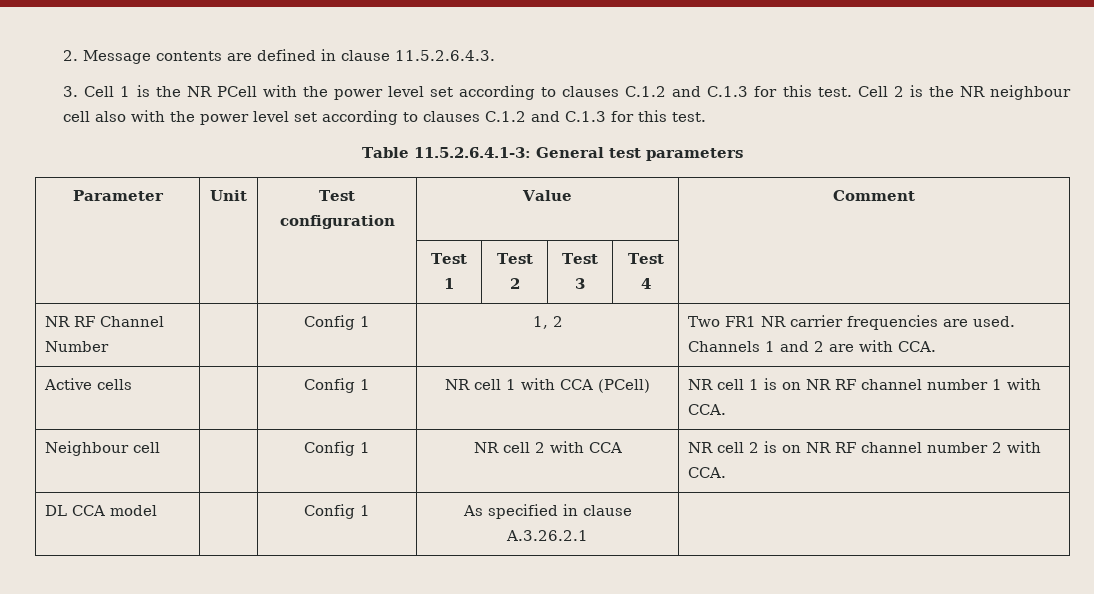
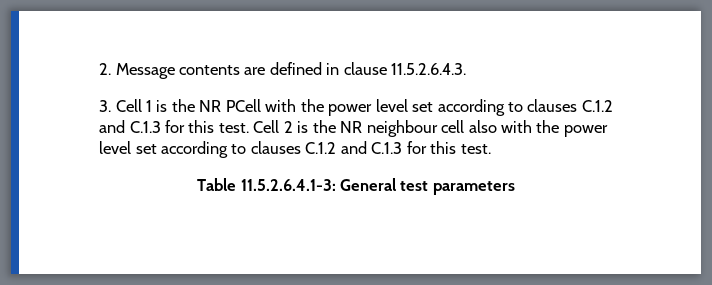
- Parameter | Unit | Test configuration | Value | Comment
- | | | Test 1 | Test 2 | Test 3 | Test 4 |
- NR RF Channel Number | | Config 1 | 1, 2 | Two FR1 NR carrier frequencies are used. Channels 1 and 2 are with CCA.
- Active cells | | Config 1 | NR cell 1 with CCA (PCell) | NR cell 1 is on NR RF channel number 1 with CCA.
- Neighbour cell | | Config 1 | NR cell 2 with CCA | NR cell 2 is on NR RF channel number 2 with CCA.
- DL CCA model | | Config 1 | As specified in clause A.3.26.2.1 |

